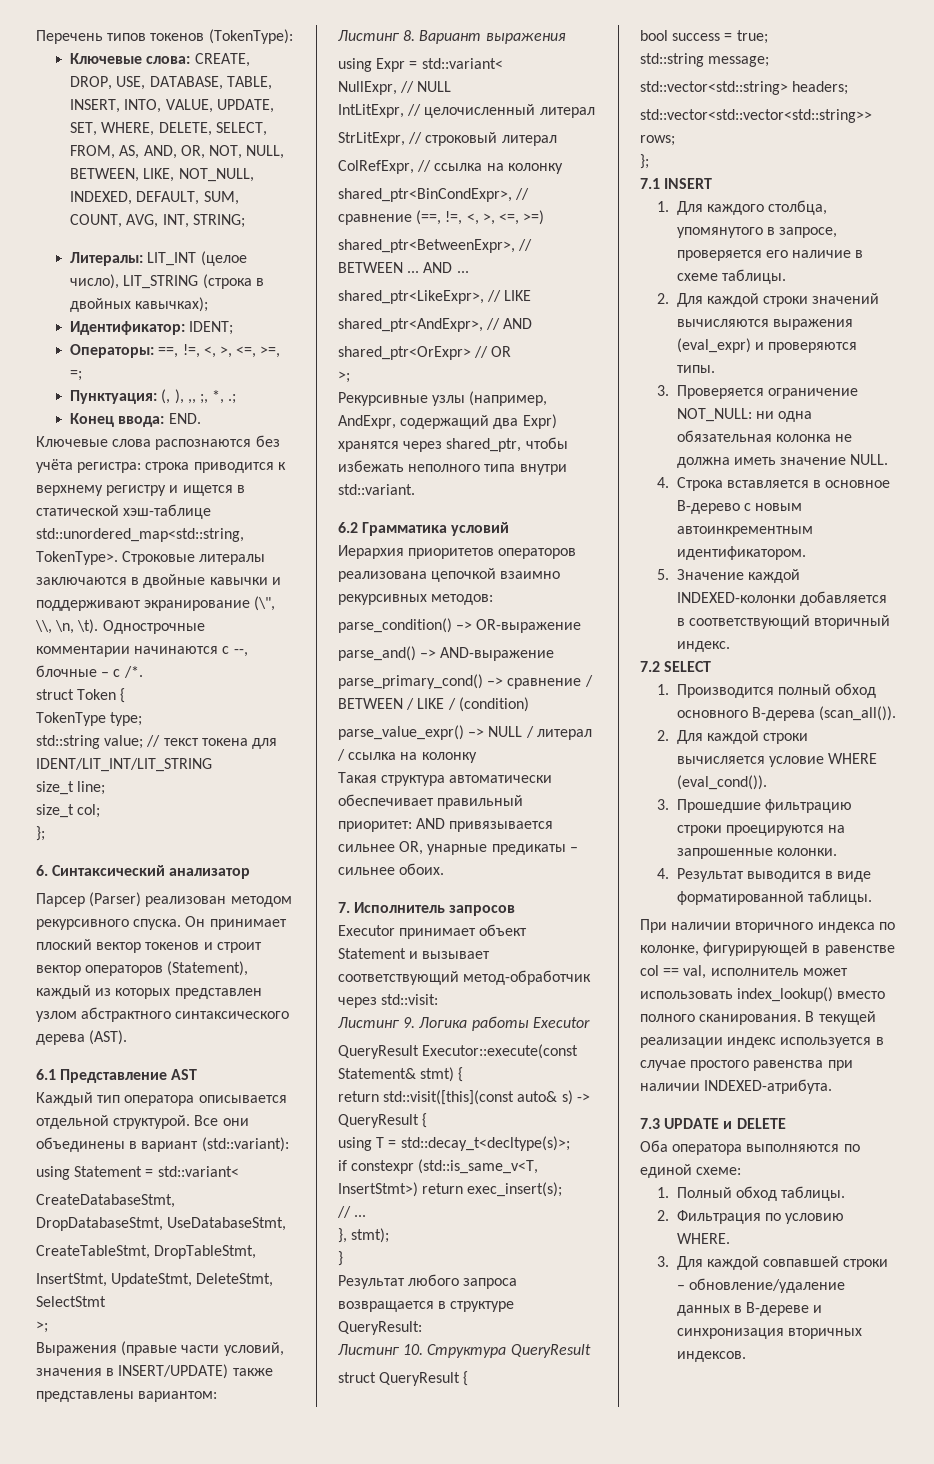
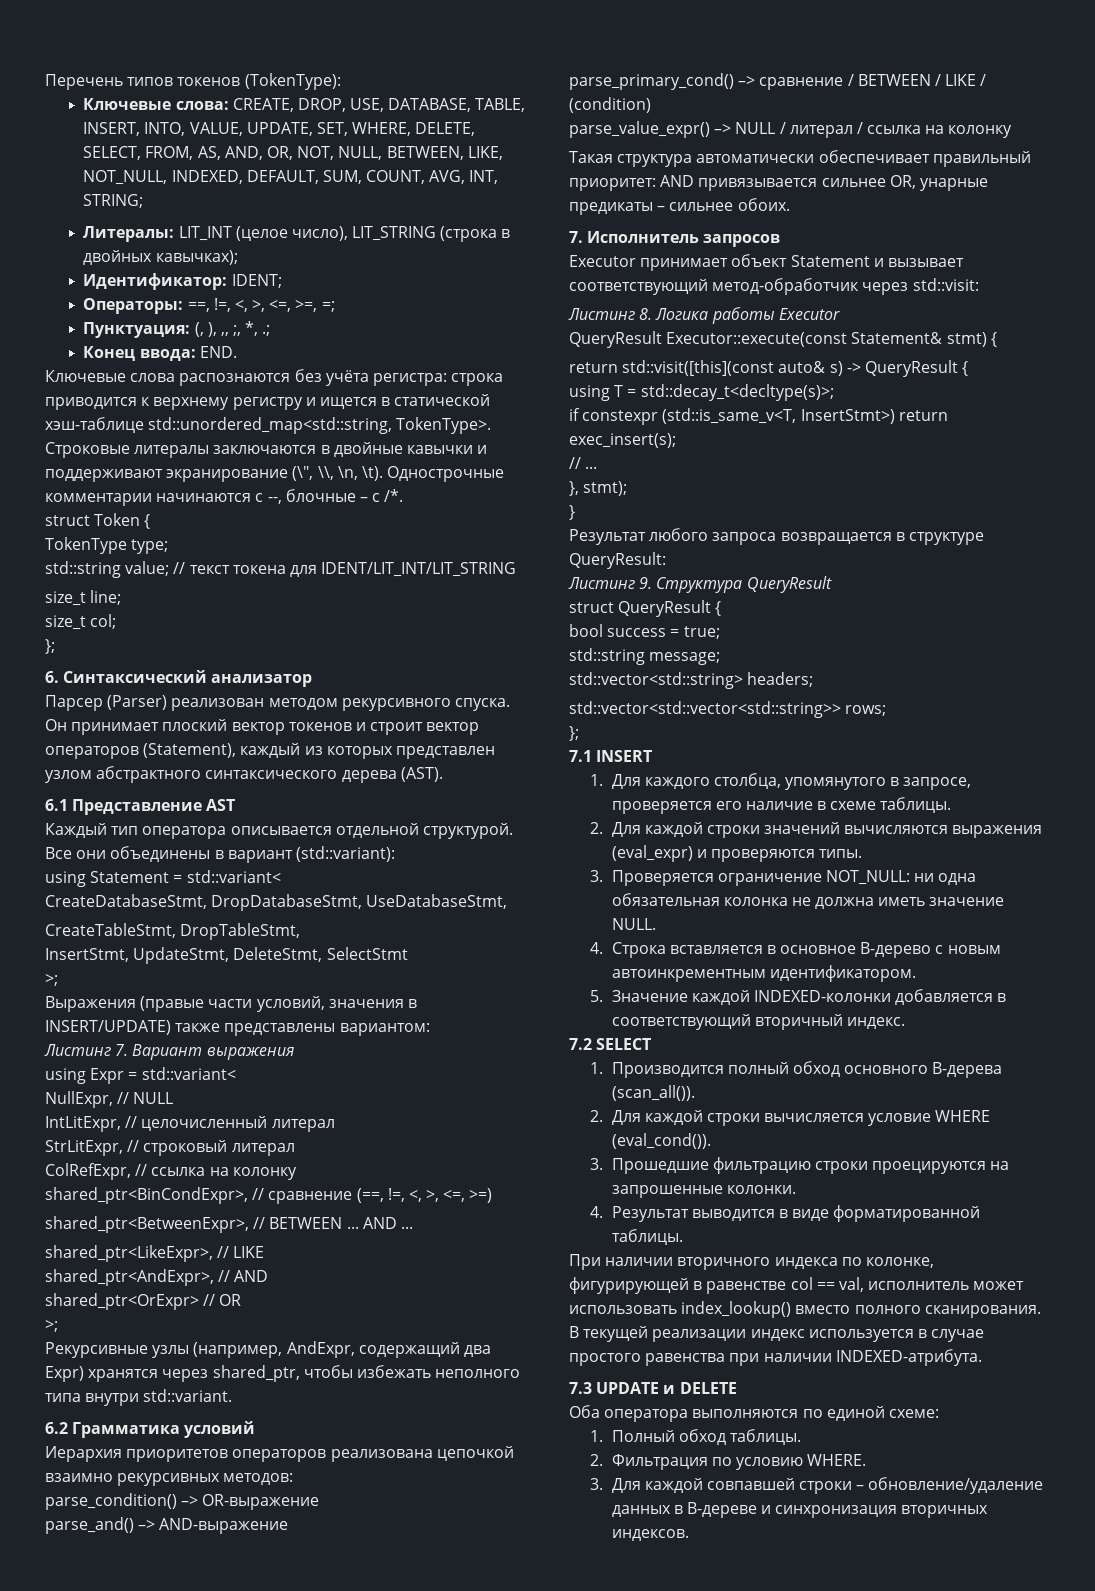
- Листинг 8. Вариант выражения
+ Листинг 7. Вариант выражения
- Листинг 9. Логика работы Executor
+ Листинг 8. Логика работы Executor
- Листинг 10. Структура QueryResult
+ Листинг 9. Структура QueryResult

